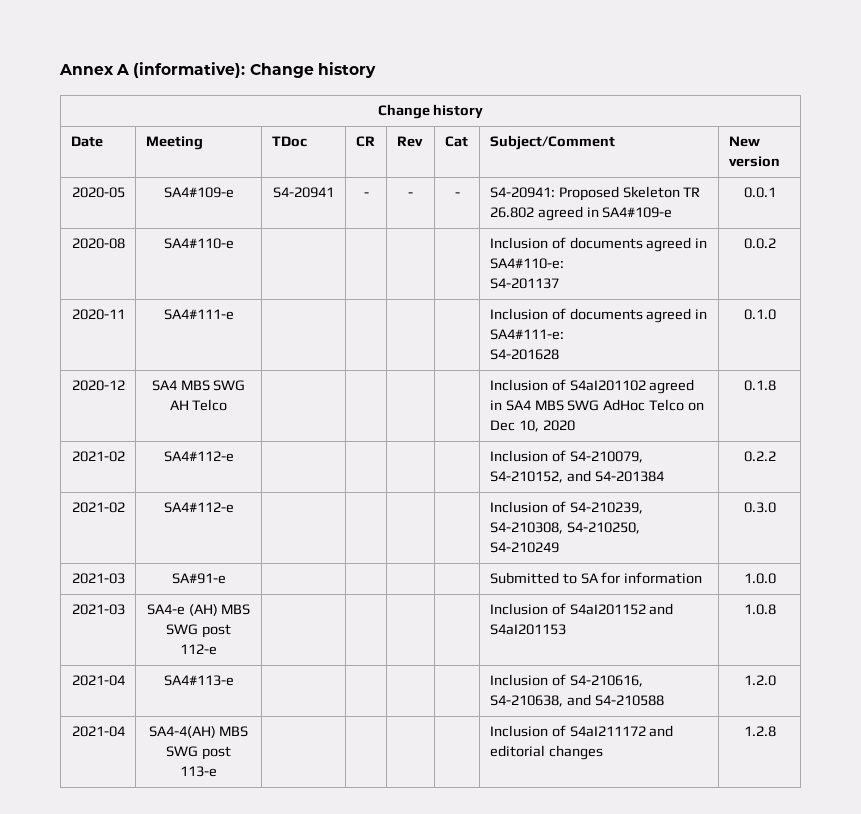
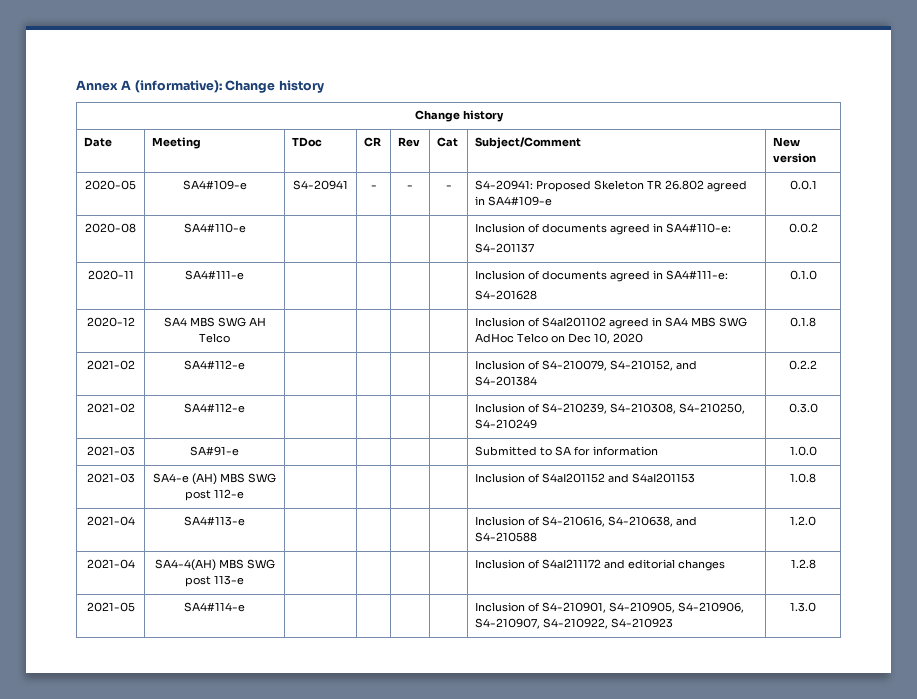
+ 2021-05 | SA4#114-e | | | | | Inclusion of S4-210901, S4-210905, S4-210906, S4-210907, S4-210922, S4-210923 | 1.3.0

